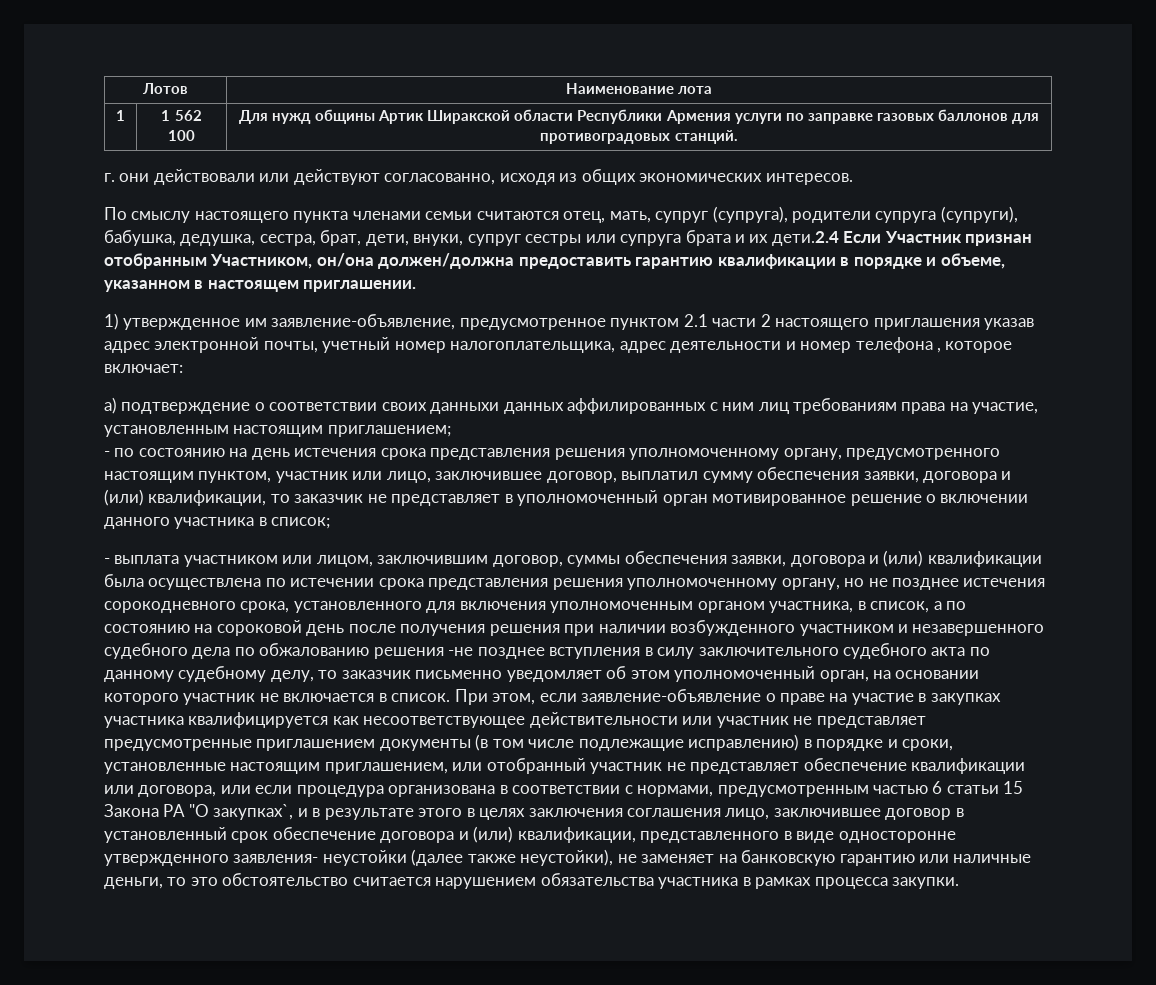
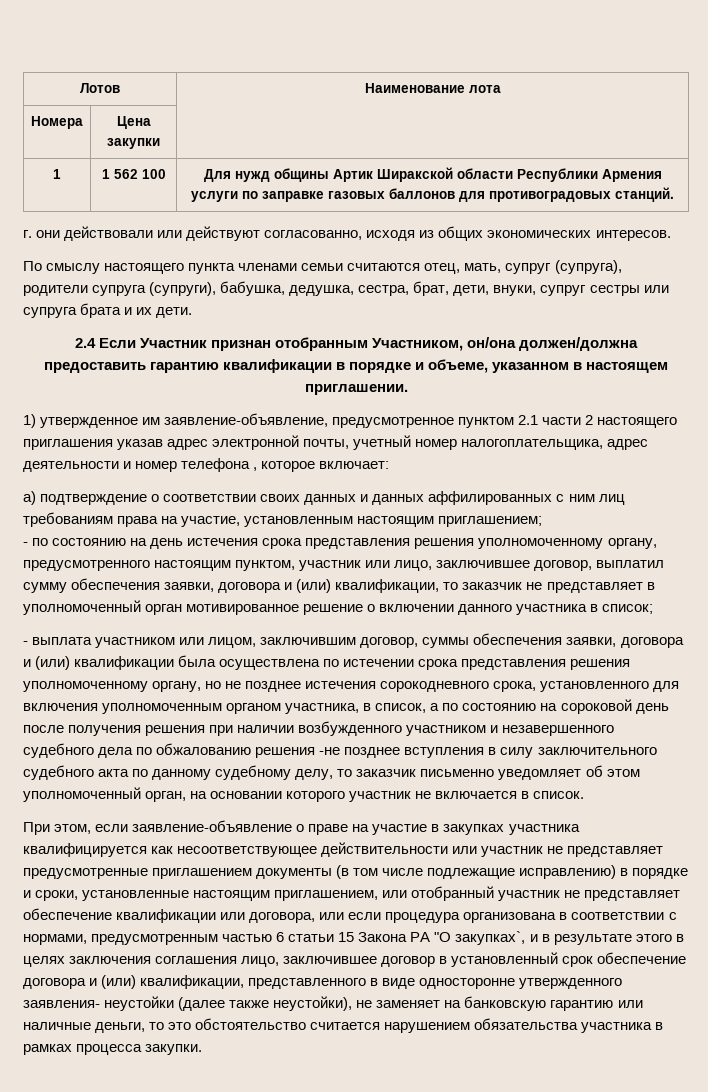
+ Номера | Цена закупки |
- По смыслу настоящего пункта членами семьи считаются отец, мать, супруг (супруга), родители супруга (супруги), бабушка, дедушка, сестра, брат, дети, внуки, супруг сестры или супруга брата и их дети.2.4 Если Участник признан отобранным Участником, он/она должен/должна предоставить гарантию квалификации в порядке и объеме, указанном в настоящем приглашении.
+ По смыслу настоящего пункта членами семьи считаются отец, мать, супруг (супруга), родители супруга (супруги), бабушка, дедушка, сестра, брат, дети, внуки, супруг сестры или супруга брата и их дети.
+ 2.4 Если Участник признан отобранным Участником, он/она должен/должна предоставить гарантию квалификации в порядке и объеме, указанном в настоящем приглашении.
- а) подтверждение о соответствии своих данныхи данных аффилированных с ним лиц требованиям права на участие, установленным настоящим приглашением;
+ а) подтверждение о соответствии своих данных и данных аффилированных с ним лиц требованиям права на участие, установленным настоящим приглашением;
- - выплата участником или лицом, заключившим договор, суммы обеспечения заявки, договора и (или) квалификации была осуществлена по истечении срока представления решения уполномоченному органу, но не позднее истечения сорокодневного срока, установленного для включения уполномоченным органом участника, в список, а по состоянию на сороковой день после получения решения при наличии возбужденного участником и незавершенного судебного дела по обжалованию решения -не позднее вступления в силу заключительного судебного акта по данному судебному делу, то заказчик письменно уведомляет об этом уполномоченный орган, на основании которого участник не включается в список. При этом, если заявление-объявление о праве на участие в закупках участника квалифицируется как несоответствующее действительности или участник не представляет предусмотренные приглашением документы (в том числе подлежащие исправлению) в порядке и сроки, установленные настоящим приглашением, или отобранный участник не представляет обеспечение квалификации или договора, или если процедура организована в соответствии с нормами, предусмотренным частью 6 статьи 15 Закона РА "О закупках`, и в результате этого в целях заключения соглашения лицо, заключившее договор в установленный срок обеспечение договора и (или) квалификации, представленного в виде односторонне утвержденного заявления- неустойки (далее также неустойки), не заменяет на банковскую гарантию или наличные деньги, то это обстоятельство считается нарушением обязательства участника в рамках процесса закупки.
+ - выплата участником или лицом, заключившим договор, суммы обеспечения заявки, договора и (или) квалификации была осуществлена по истечении срока представления решения уполномоченному органу, но не позднее истечения сорокодневного срока, установленного для включения уполномоченным органом участника, в список, а по состоянию на сороковой день после получения решения при наличии возбужденного участником и незавершенного судебного дела по обжалованию решения -не позднее вступления в силу заключительного судебного акта по данному судебному делу, то заказчик письменно уведомляет об этом уполномоченный орган, на основании которого участник не включается в список.
+ При этом, если заявление-объявление о праве на участие в закупках участника квалифицируется как несоответствующее действительности или участник не представляет предусмотренные приглашением документы (в том числе подлежащие исправлению) в порядке и сроки, установленные настоящим приглашением, или отобранный участник не представляет обеспечение квалификации или договора, или если процедура организована в соответствии с нормами, предусмотренным частью 6 статьи 15 Закона РА "О закупках`, и в результате этого в целях заключения соглашения лицо, заключившее договор в установленный срок обеспечение договора и (или) квалификации, представленного в виде односторонне утвержденного заявления- неустойки (далее также неустойки), не заменяет на банковскую гарантию или наличные деньги, то это обстоятельство считается нарушением обязательства участника в рамках процесса закупки.

